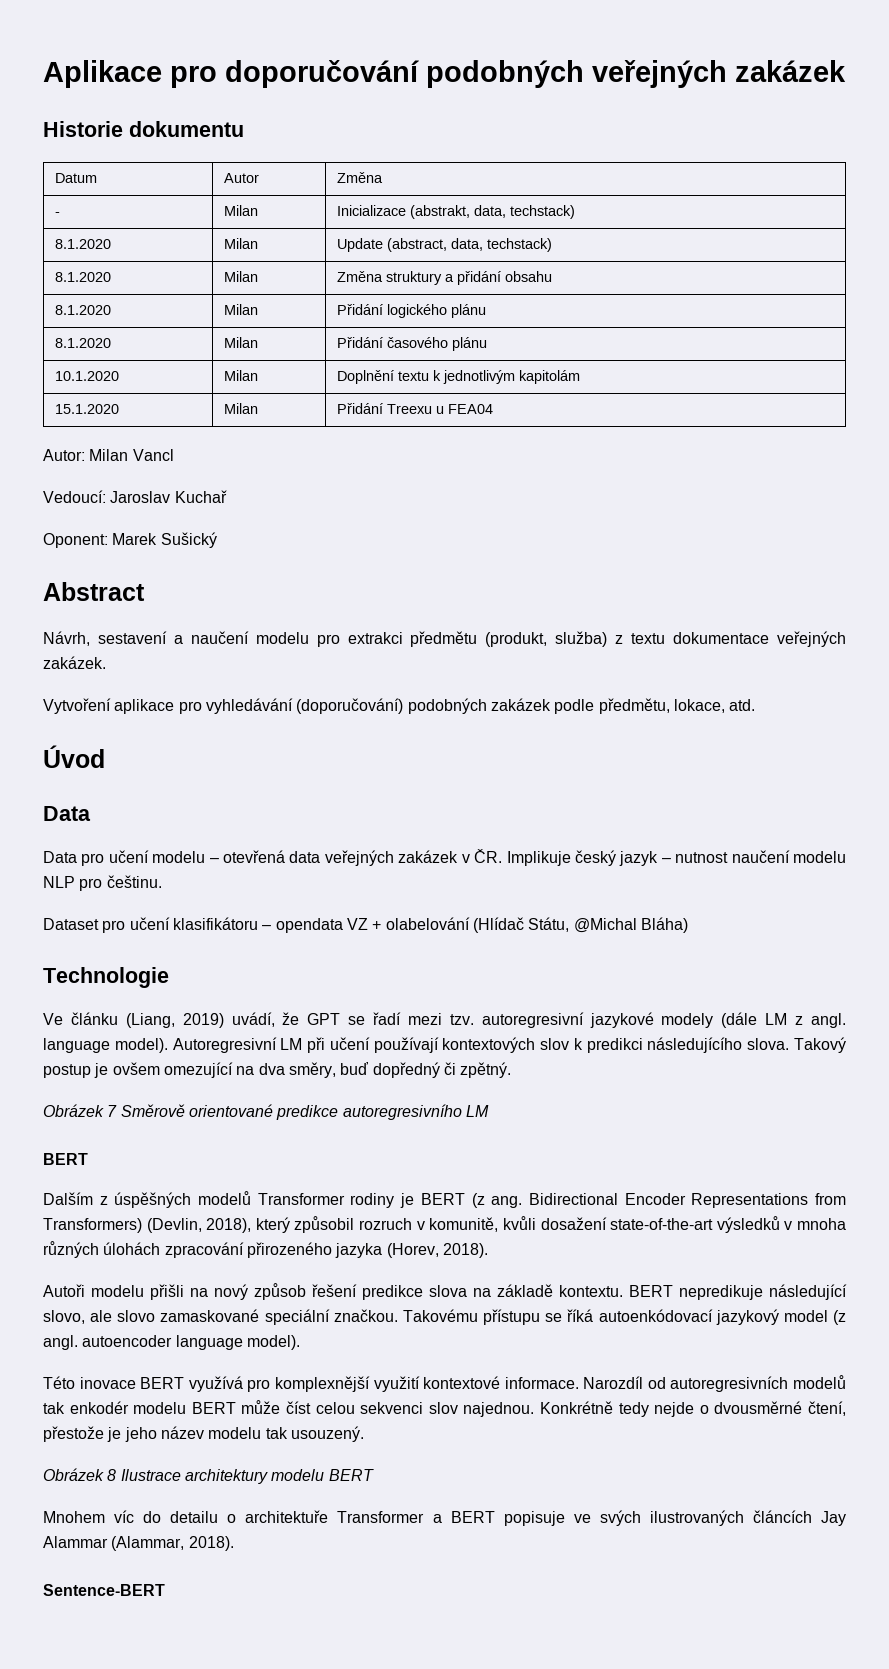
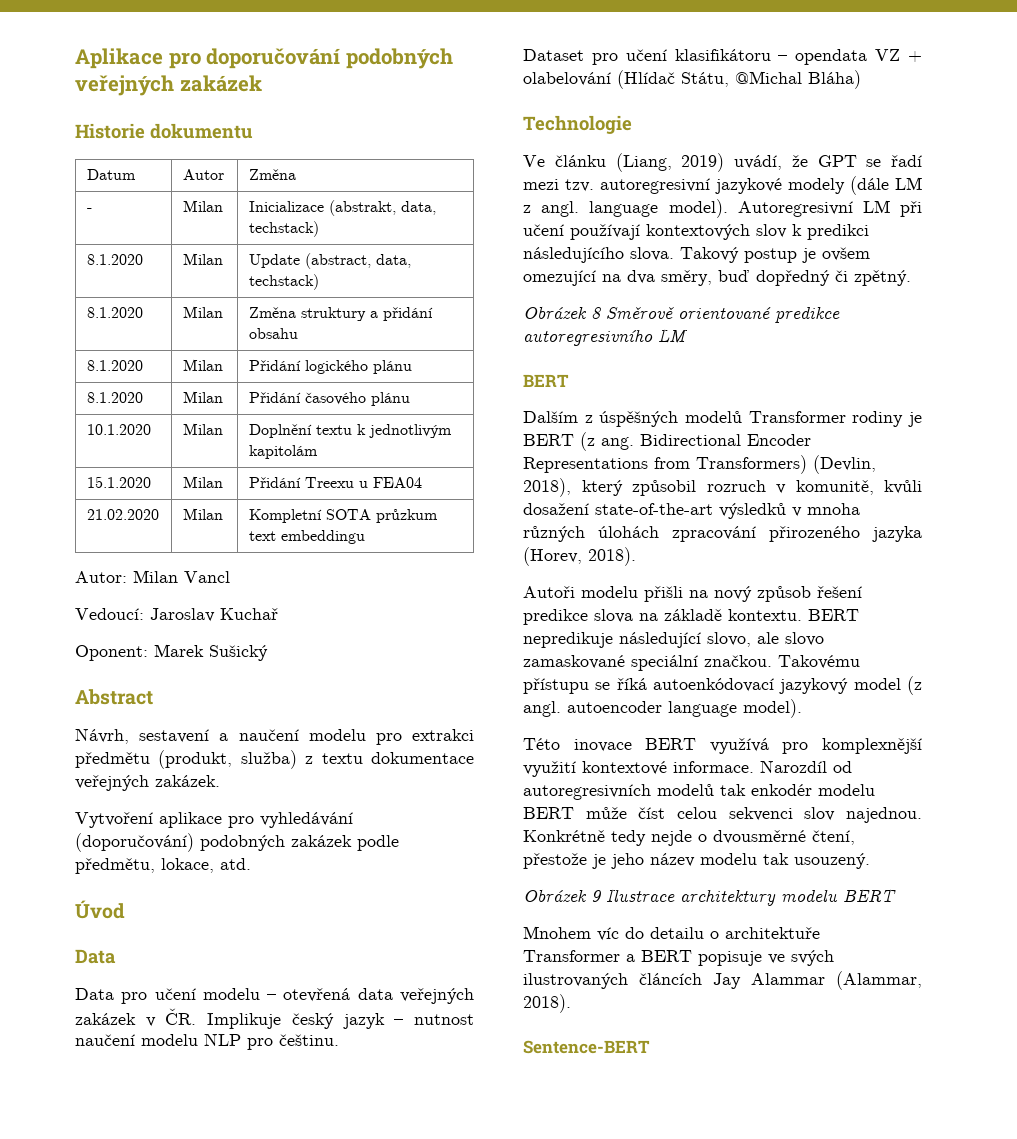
+ 21.02.2020 | Milan | Kompletní SOTA průzkum text embeddingu
- Obrázek 7 Směrově orientované predikce autoregresivního LM
+ Obrázek 8 Směrově orientované predikce autoregresivního LM
- Obrázek 8 Ilustrace architektury modelu BERT
+ Obrázek 9 Ilustrace architektury modelu BERT

